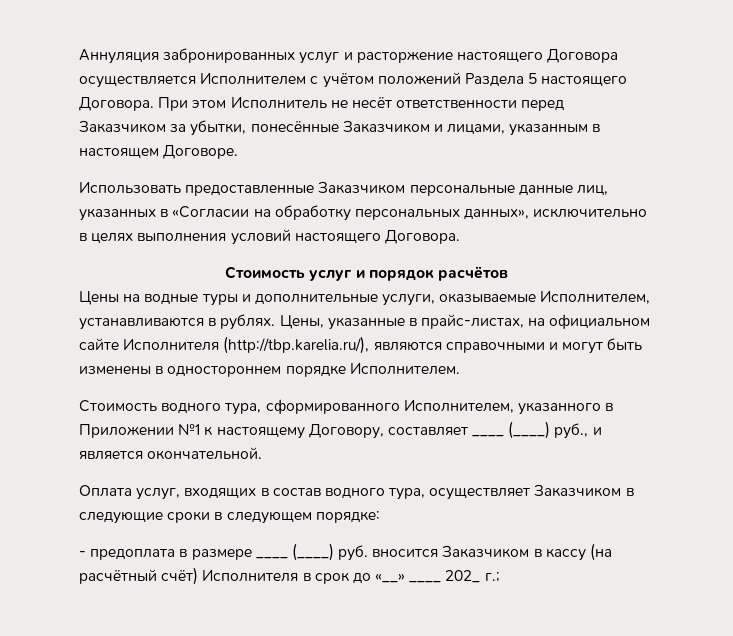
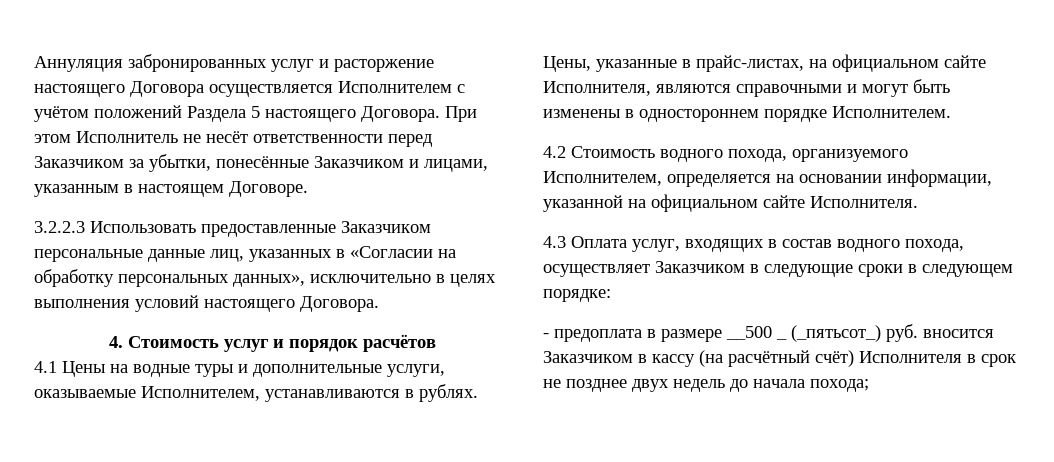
- Использовать предоставленные Заказчиком персональные данные лиц, указанных в «Согласии на обработку персональных данных», исключительно в целях выполнения условий настоящего Договора.
+ 3.2.2.3 Использовать предоставленные Заказчиком персональные данные лиц, указанных в «Согласии на обработку персональных данных», исключительно в целях выполнения условий настоящего Договора.
- Стоимость услуг и порядок расчётов
+ 4. Стоимость услуг и порядок расчётов
- Цены на водные туры и дополнительные услуги, оказываемые Исполнителем, устанавливаются в рублях.
+ 4.1 Цены на водные туры и дополнительные услуги, оказываемые Исполнителем, устанавливаются в рублях.
- Цены, указанные в прайс-листах, на официальном сайте Исполнителя (http://tbp.karelia.ru/), являются справочными и могут быть изменены в одностороннем порядке Исполнителем.
+ Цены, указанные в прайс-листах, на официальном сайте Исполнителя, являются справочными и могут быть изменены в одностороннем порядке Исполнителем.
- Стоимость водного тура, сформированного Исполнителем, указанного в Приложении №1 к настоящему Договору, составляет ____ (____) руб., и является окончательной.
- Оплата услуг, входящих в состав водного тура, осуществляет Заказчиком в следующие сроки в следующем порядке:
+ 4.2 Стоимость водного похода, организуемого Исполнителем, определяется на основании информации, указанной на официальном сайте Исполнителя.
+ 4.3 Оплата услуг, входящих в состав водного похода, осуществляет Заказчиком в следующие сроки в следующем порядке:
- - предоплата в размере ____ (____) руб. вносится Заказчиком в кассу (на расчётный счёт) Исполнителя в срок до «__» ____ 202_ г.;
+ - предоплата в размере __500 _ (_пятьсот_) руб. вносится Заказчиком в кассу (на расчётный счёт) Исполнителя в срок не позднее двух недель до начала похода;

